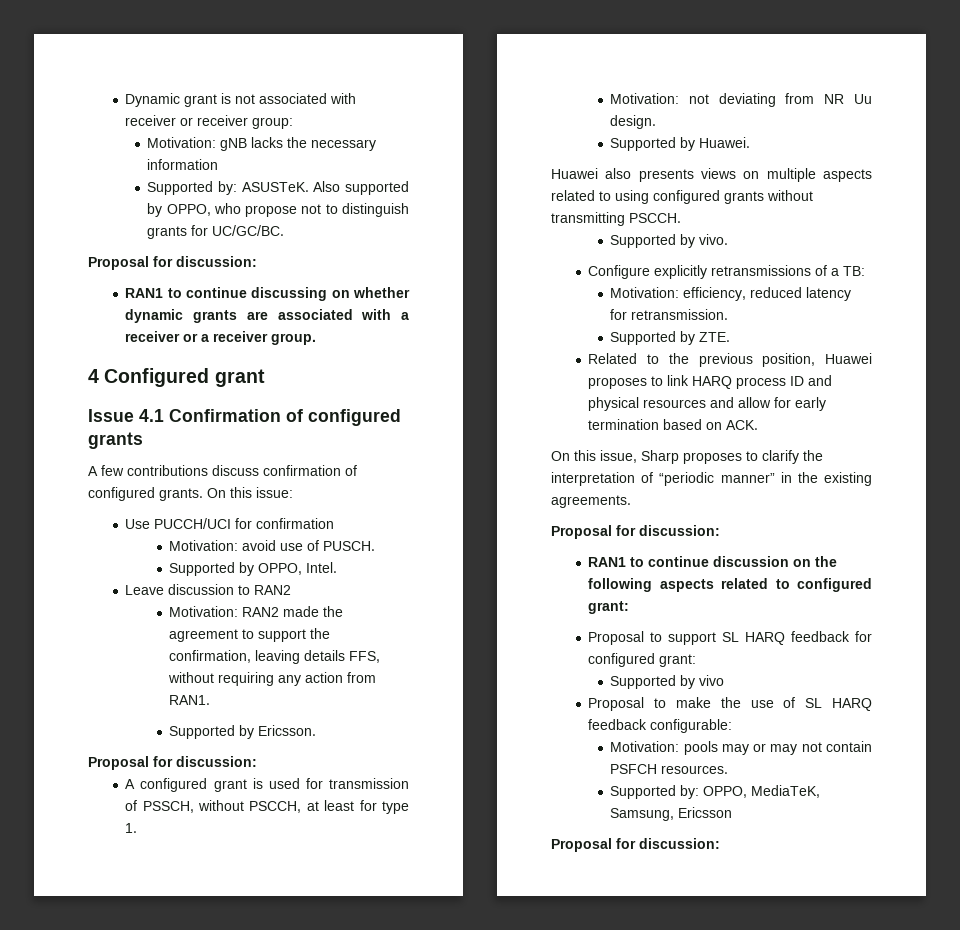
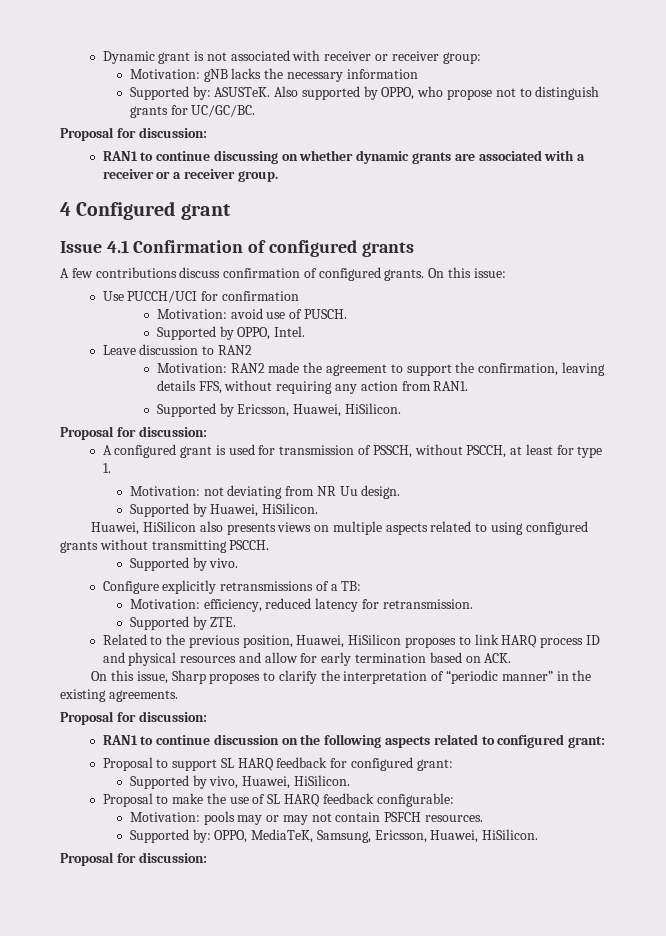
- Supported by Ericsson.
+ Supported by Ericsson, Huawei, HiSilicon.
- Supported by Huawei.
- Huawei also presents views on multiple aspects related to using configured grants without transmitting PSCCH.
+ Supported by Huawei, HiSilicon.
+ Huawei, HiSilicon also presents views on multiple aspects related to using configured grants without transmitting PSCCH.
- Related to the previous position, Huawei proposes to link HARQ process ID and physical resources and allow for early termination based on ACK.
+ Related to the previous position, Huawei, HiSilicon proposes to link HARQ process ID and physical resources and allow for early termination based on ACK.
- Supported by vivo
+ Supported by vivo, Huawei, HiSilicon.
- Supported by: OPPO, MediaTeK, Samsung, Ericsson
+ Supported by: OPPO, MediaTeK, Samsung, Ericsson, Huawei, HiSilicon.

